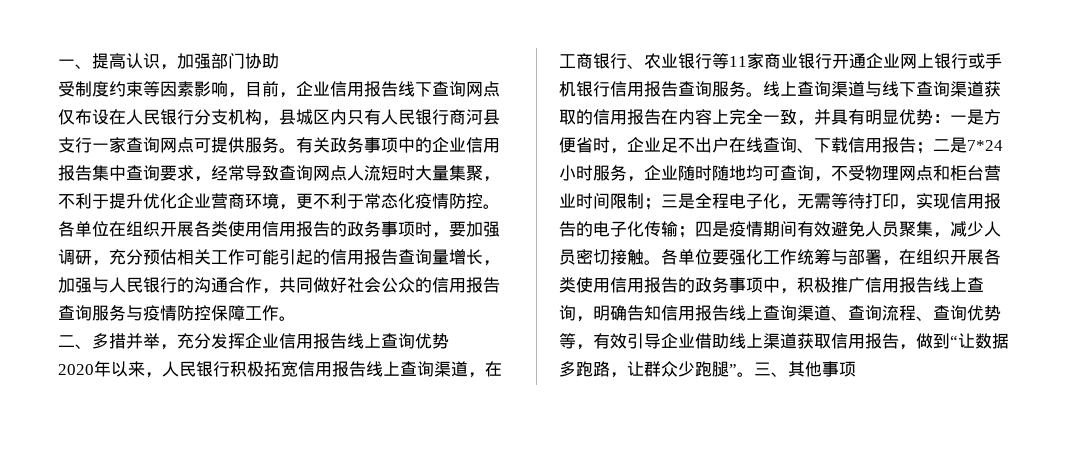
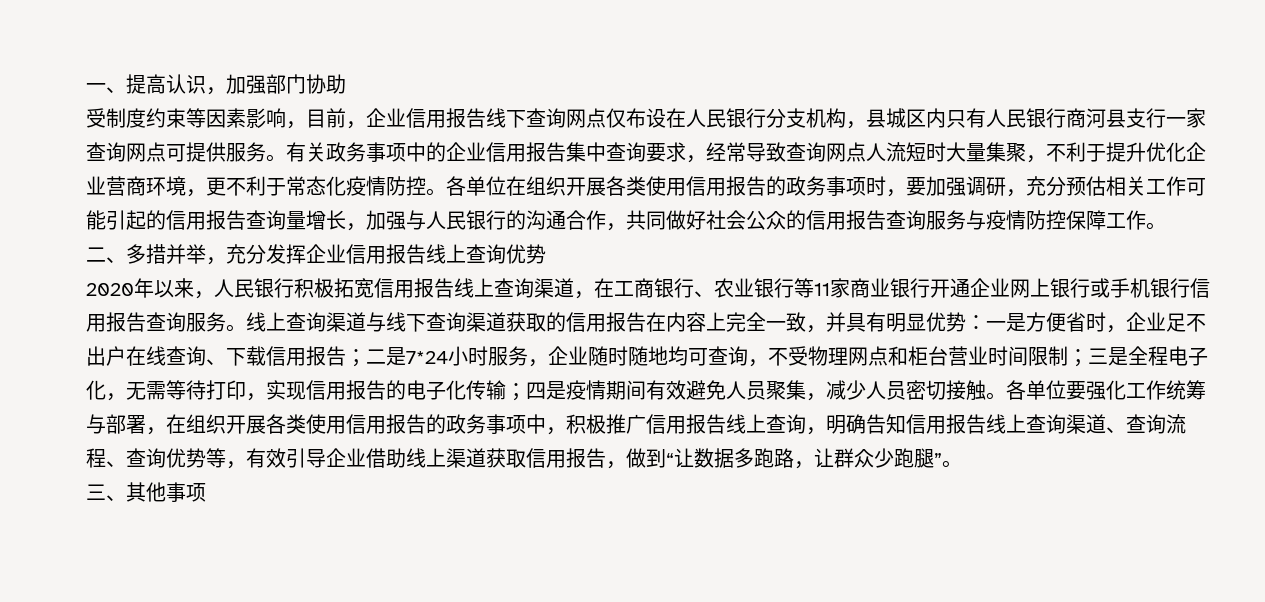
- 各单位要强化工作统筹与部署，在组织开展各类使用信用报告的政务事项中，积极推广信用报告线上查询，明确告知信用报告线上查询渠道、查询流程、查询优势等，有效引导企业借助线上渠道获取信用报告，做到“让数据多跑路，让群众少跑腿”。三、其他事项
+ 各单位要强化工作统筹与部署，在组织开展各类使用信用报告的政务事项中，积极推广信用报告线上查询，明确告知信用报告线上查询渠道、查询流程、查询优势等，有效引导企业借助线上渠道获取信用报告，做到“让数据多跑路，让群众少跑腿”。
+ 三、其他事项

